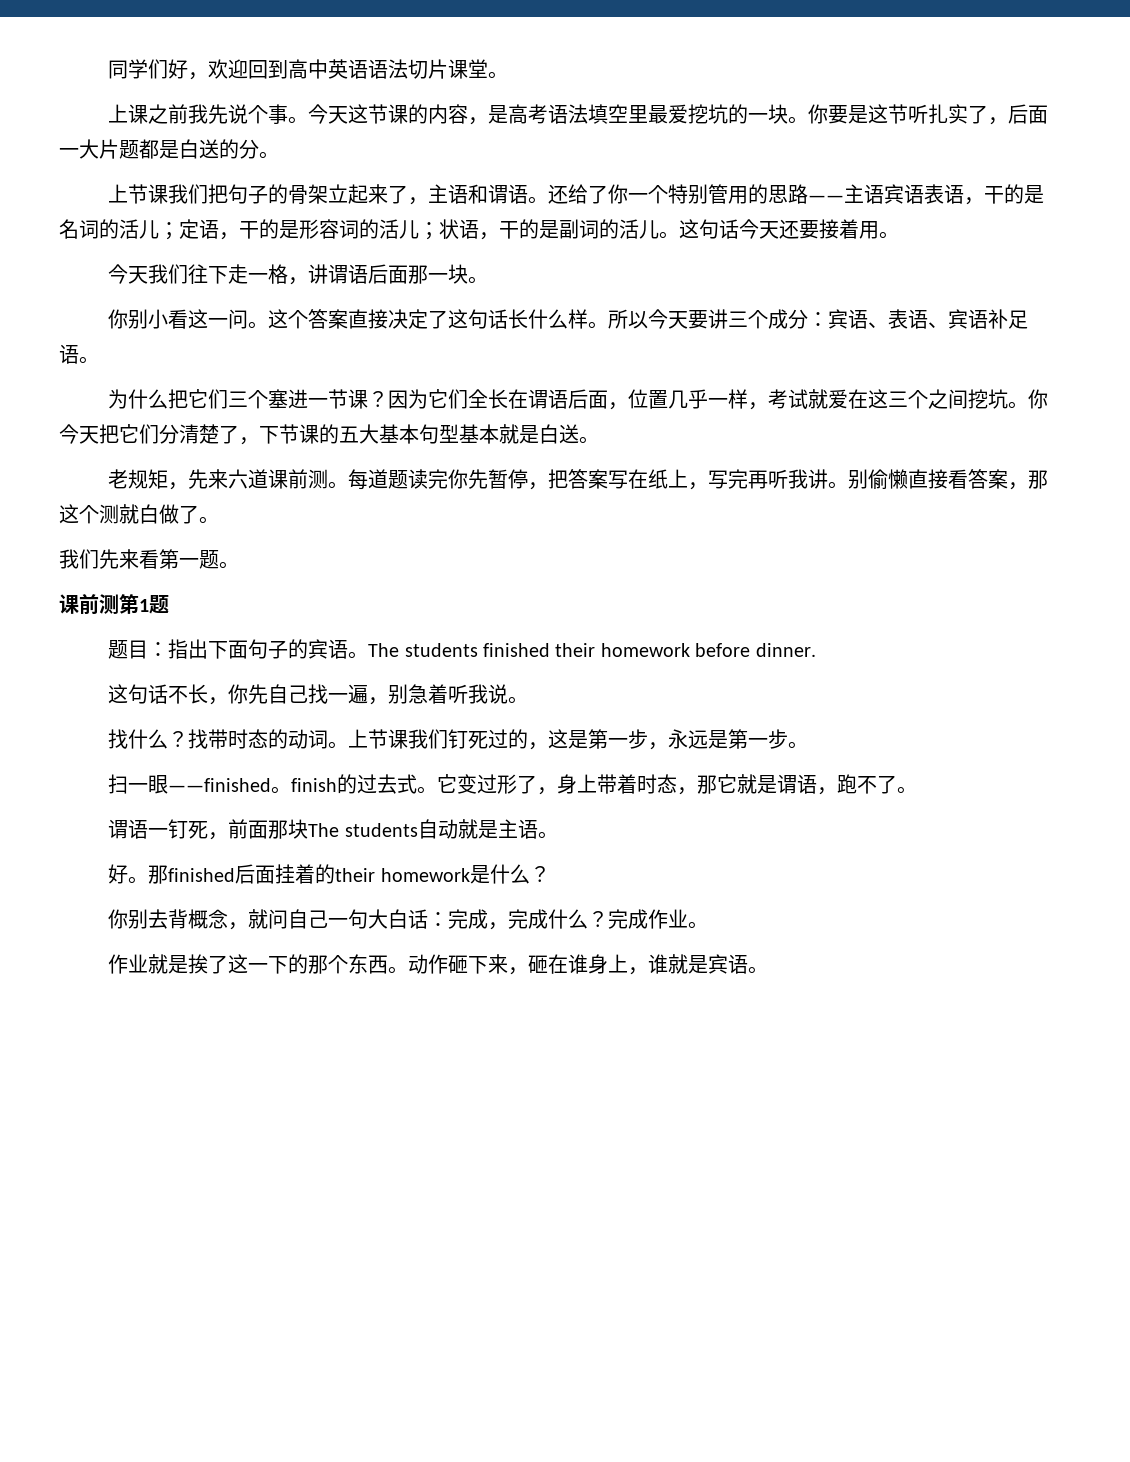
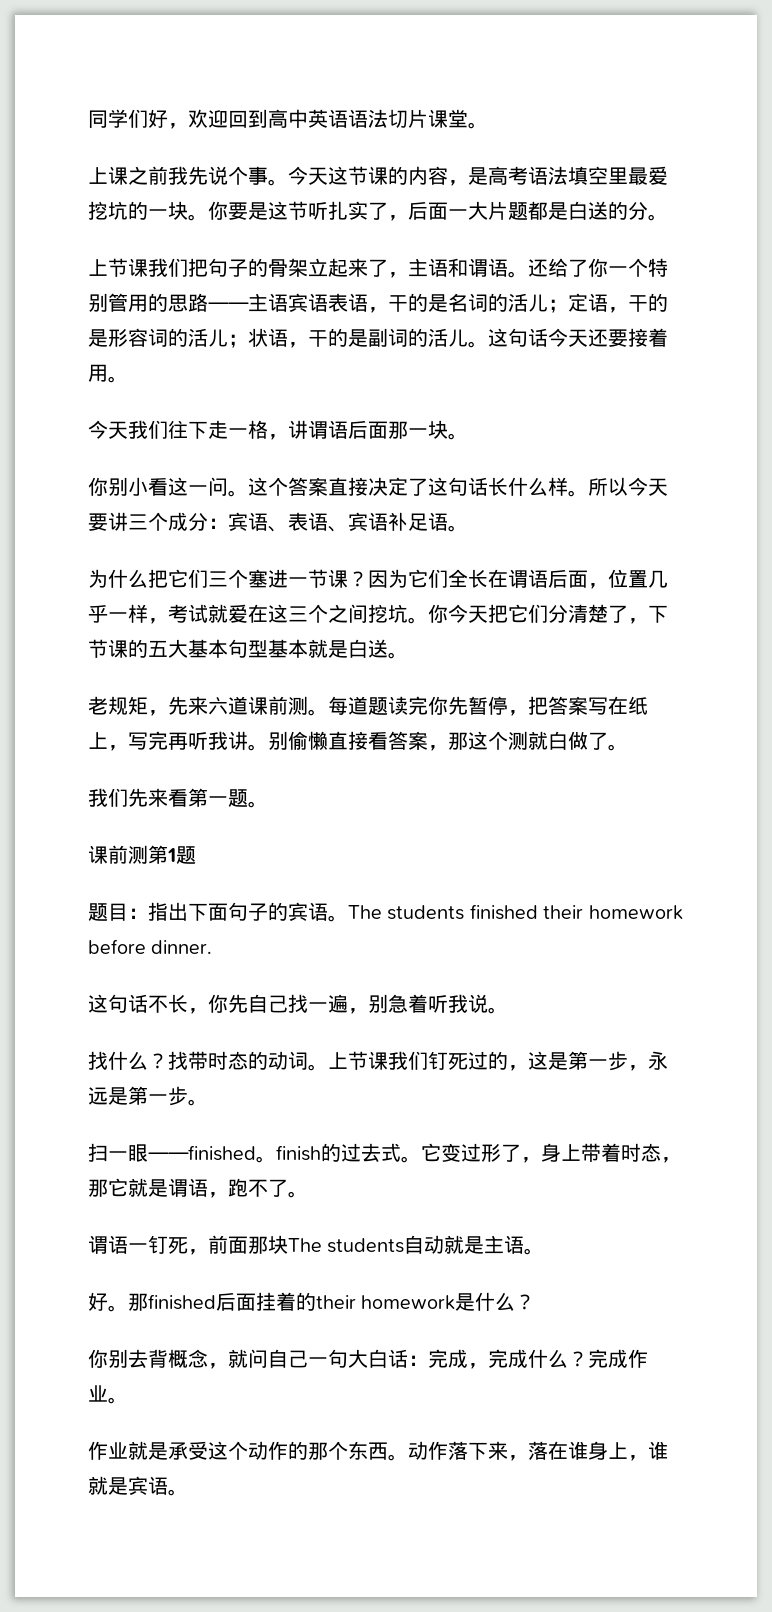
- 作业就是挨了这一下的那个东西。
+ 作业就是承受这个动作的那个东西。
- 动作砸下来，砸在谁身上，谁就是宾语。
+ 动作落下来，落在谁身上，谁就是宾语。

